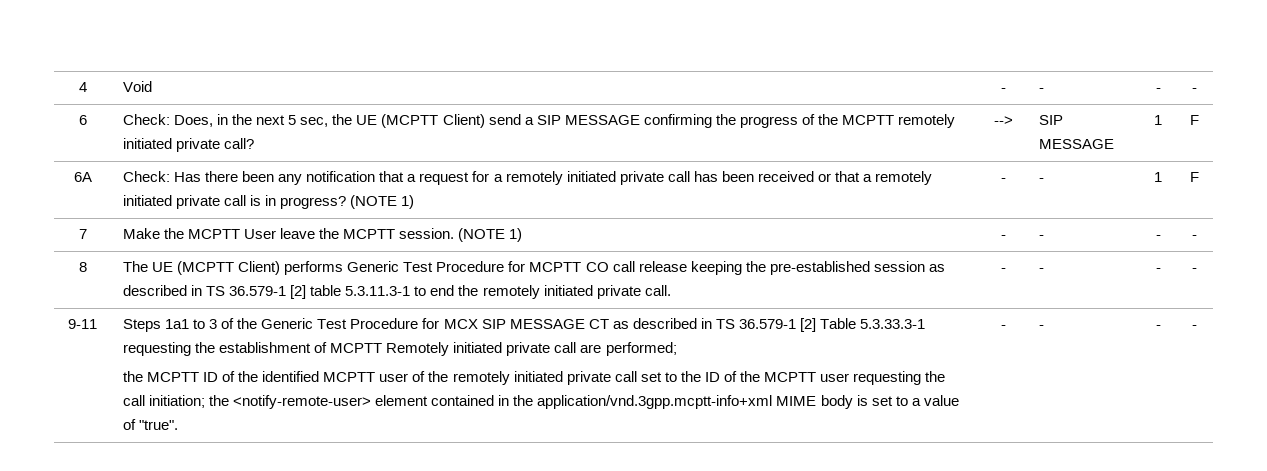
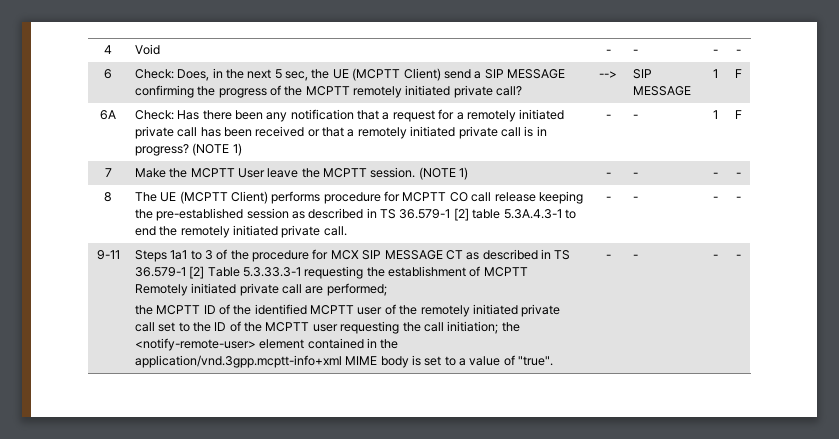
- 8 | The UE (MCPTT Client) performs Generic Test Procedure for MCPTT CO call release keeping the pre-established session as described in TS 36.579-1 [2] table 5.3.11.3-1 to end the remotely initiated private call. | - | - | - | -
+ 8 | The UE (MCPTT Client) performs procedure for MCPTT CO call release keeping the pre-established session as described in TS 36.579-1 [2] table 5.3A.4.3-1 to end the remotely initiated private call. | - | - | - | -
- Steps 1a1 to 3 of the Generic Test Procedure for MCX SIP MESSAGE CT as described in TS 36.579-1 [2] Table 5.3.33.3-1 requesting the establishment of MCPTT Remotely initiated private call are performed;
+ Steps 1a1 to 3 of the procedure for MCX SIP MESSAGE CT as described in TS 36.579-1 [2] Table 5.3.33.3-1 requesting the establishment of MCPTT Remotely initiated private call are performed;

